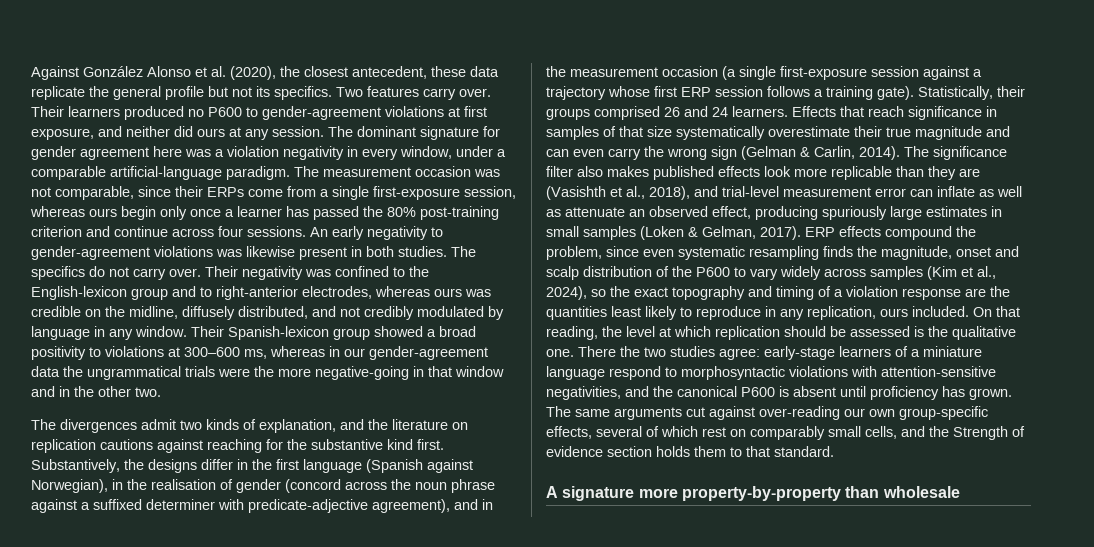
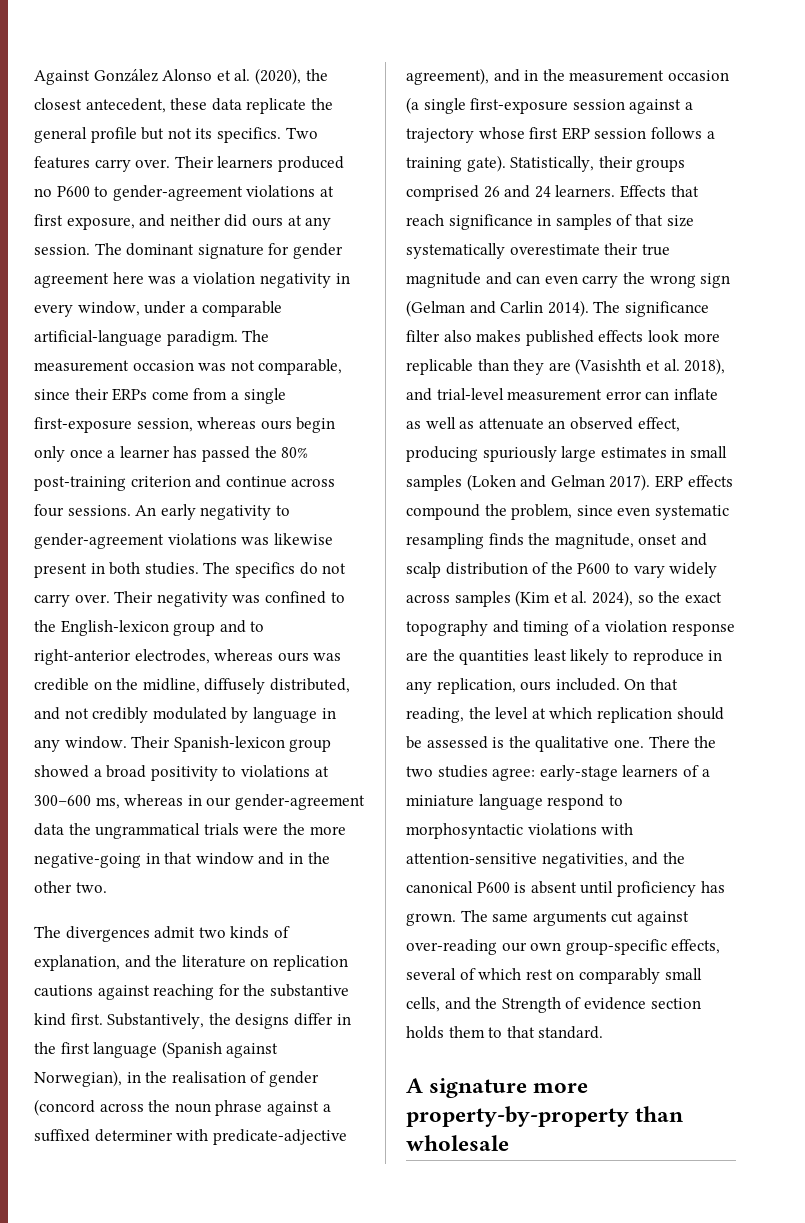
- Effects that reach significance in samples of that size systematically overestimate their true magnitude and can even carry the wrong sign (Gelman & Carlin, 2014).
+ Effects that reach significance in samples of that size systematically overestimate their true magnitude and can even carry the wrong sign (Gelman and Carlin 2014).
- The significance filter also makes published effects look more replicable than they are (Vasishth et al., 2018), and trial-level measurement error can inflate as well as attenuate an observed effect, producing spuriously large estimates in small samples (Loken & Gelman, 2017).
+ The significance filter also makes published effects look more replicable than they are (Vasishth et al. 2018), and trial-level measurement error can inflate as well as attenuate an observed effect, producing spuriously large estimates in small samples (Loken and Gelman 2017).
- ERP effects compound the problem, since even systematic resampling finds the magnitude, onset and scalp distribution of the P600 to vary widely across samples (Kim et al., 2024), so the exact topography and timing of a violation response are the quantities least likely to reproduce in any replication, ours included.
+ ERP effects compound the problem, since even systematic resampling finds the magnitude, onset and scalp distribution of the P600 to vary widely across samples (Kim et al. 2024), so the exact topography and timing of a violation response are the quantities least likely to reproduce in any replication, ours included.

